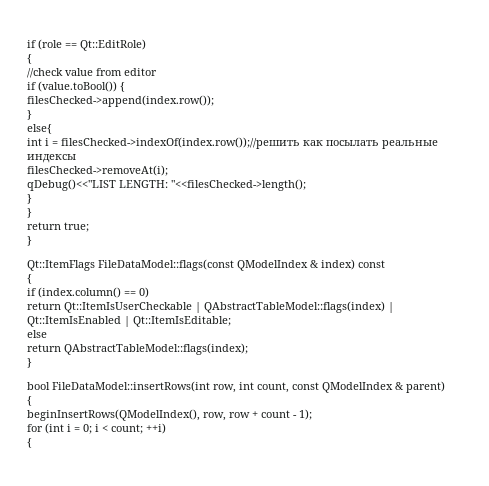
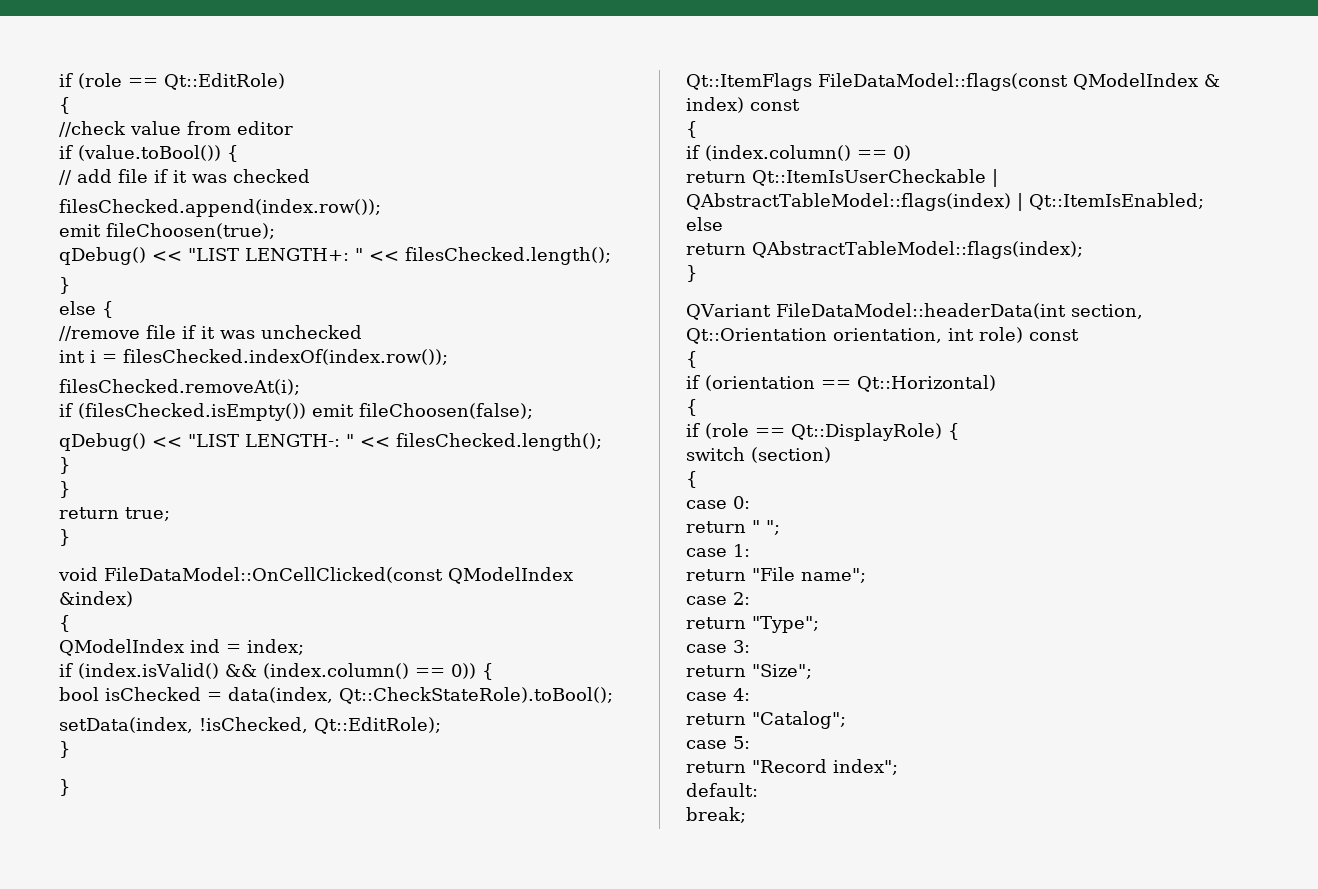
- filesChecked->append(index.row());
+ // add file if it was checked
+ filesChecked.append(index.row());
+ emit fileChoosen(true);
+ qDebug() << "LIST LENGTH+: " << filesChecked.length();
  }
- else{
- int i = filesChecked->indexOf(index.row());//решить как посылать реальные индексы
- filesChecked->removeAt(i);
- qDebug()<<"LIST LENGTH: "<<filesChecked->length();
+ else {
+ //remove file if it was unchecked
+ int i = filesChecked.indexOf(index.row());
+ filesChecked.removeAt(i);
+ if (filesChecked.isEmpty()) emit fileChoosen(false);
+ qDebug() << "LIST LENGTH-: " << filesChecked.length();
+ void FileDataModel::OnCellClicked(const QModelIndex &index)
+ {
+ QModelIndex ind = index;
+ if (index.isValid() && (index.column() == 0)) {
+ bool isChecked = data(index, Qt::CheckStateRole).toBool();
+ setData(index, !isChecked, Qt::EditRole);
+ }
+ }
- return Qt::ItemIsUserCheckable | QAbstractTableModel::flags(index) | Qt::ItemIsEnabled | Qt::ItemIsEditable;
+ return Qt::ItemIsUserCheckable | QAbstractTableModel::flags(index) | Qt::ItemIsEnabled;
- bool FileDataModel::insertRows(int row, int count, const QModelIndex & parent)
+ QVariant FileDataModel::headerData(int section, Qt::Orientation orientation, int role) const
  {
- beginInsertRows(QModelIndex(), row, row + count - 1);
- for (int i = 0; i < count; ++i)
+ if (orientation == Qt::Horizontal)
  {
+ if (role == Qt::DisplayRole) {
+ switch (section)
+ {
+ case 0:
+ return " ";
+ case 1:
+ return "File name";
+ case 2:
+ return "Type";
+ case 3:
+ return "Size";
+ case 4:
+ return "Catalog";
+ case 5:
+ return "Record index";
+ default:
+ break;

